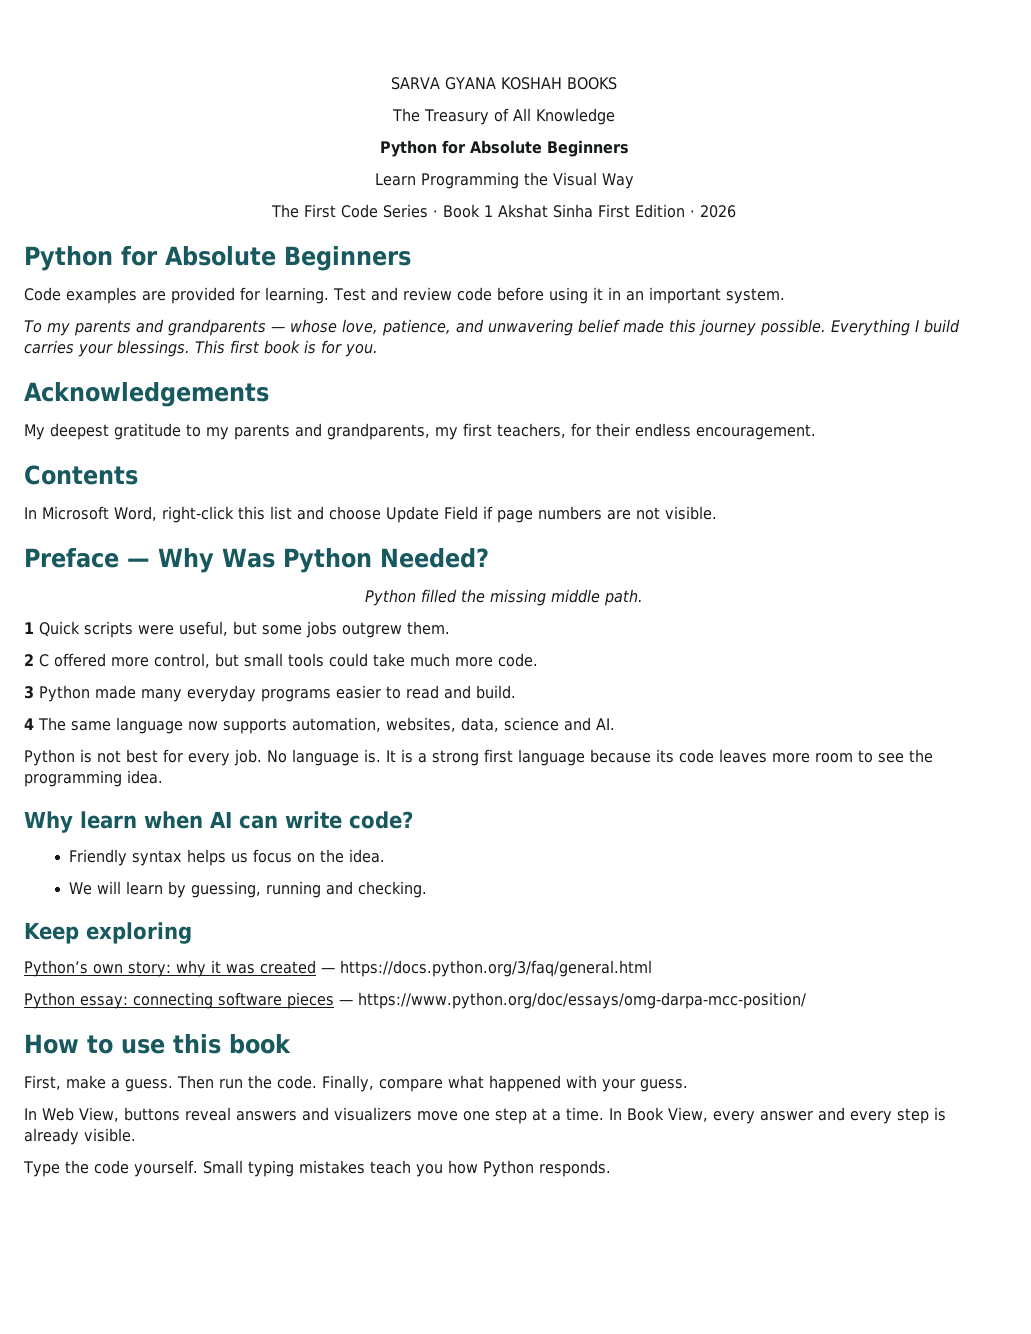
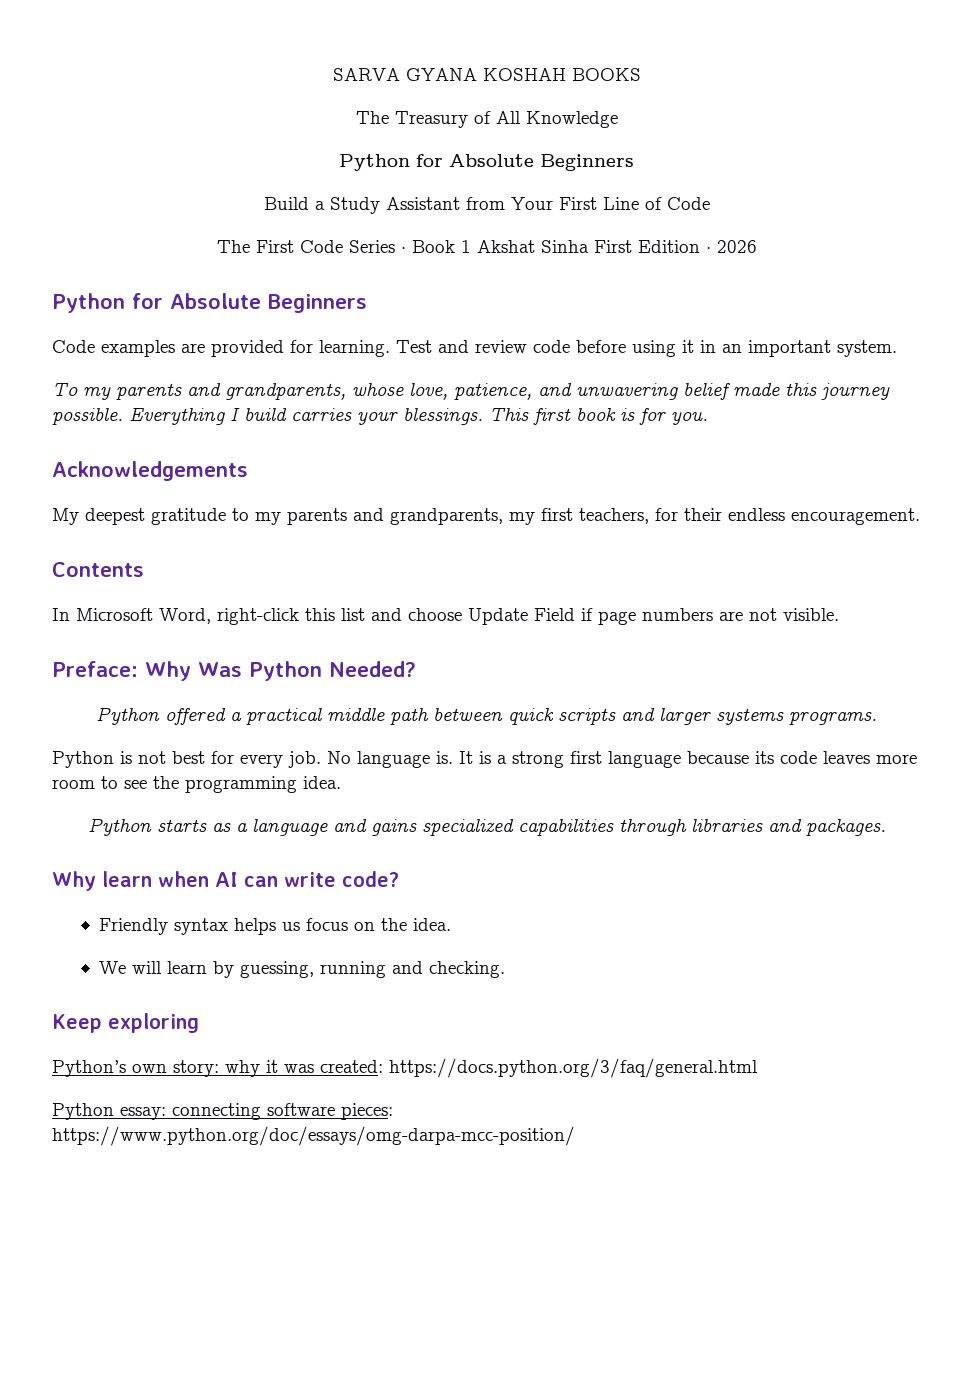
- Learn Programming the Visual Way
+ Build a Study Assistant from Your First Line of Code
- To my parents and grandparents — whose love, patience, and unwavering belief made this journey possible.
+ To my parents and grandparents, whose love, patience, and unwavering belief made this journey possible.
- Preface — Why Was Python Needed?
+ Preface: Why Was Python Needed?
- Python filled the missing middle path.
- 1 Quick scripts were useful, but some jobs outgrew them.
- 2 C offered more control, but small tools could take much more code.
- 3 Python made many everyday programs easier to read and build.
- 4 The same language now supports automation, websites, data, science and AI.
+ Python offered a practical middle path between quick scripts and larger systems programs.
+ Python starts as a language and gains specialized capabilities through libraries and packages.
- Python’s own story: why it was created — https://docs.python.org/3/faq/general.html
+ Python’s own story: why it was created: https://docs.python.org/3/faq/general.html
- Python essay: connecting software pieces — https://www.python.org/doc/essays/omg-darpa-mcc-position/
+ Python essay: connecting software pieces: https://www.python.org/doc/essays/omg-darpa-mcc-position/
- How to use this book
- First, make a guess. Then run the code. Finally, compare what happened with your guess.
- In Web View, buttons reveal answers and visualizers move one step at a time. In Book View, every answer and every step is already visible.
- Type the code yourself. Small typing mistakes teach you how Python responds.

